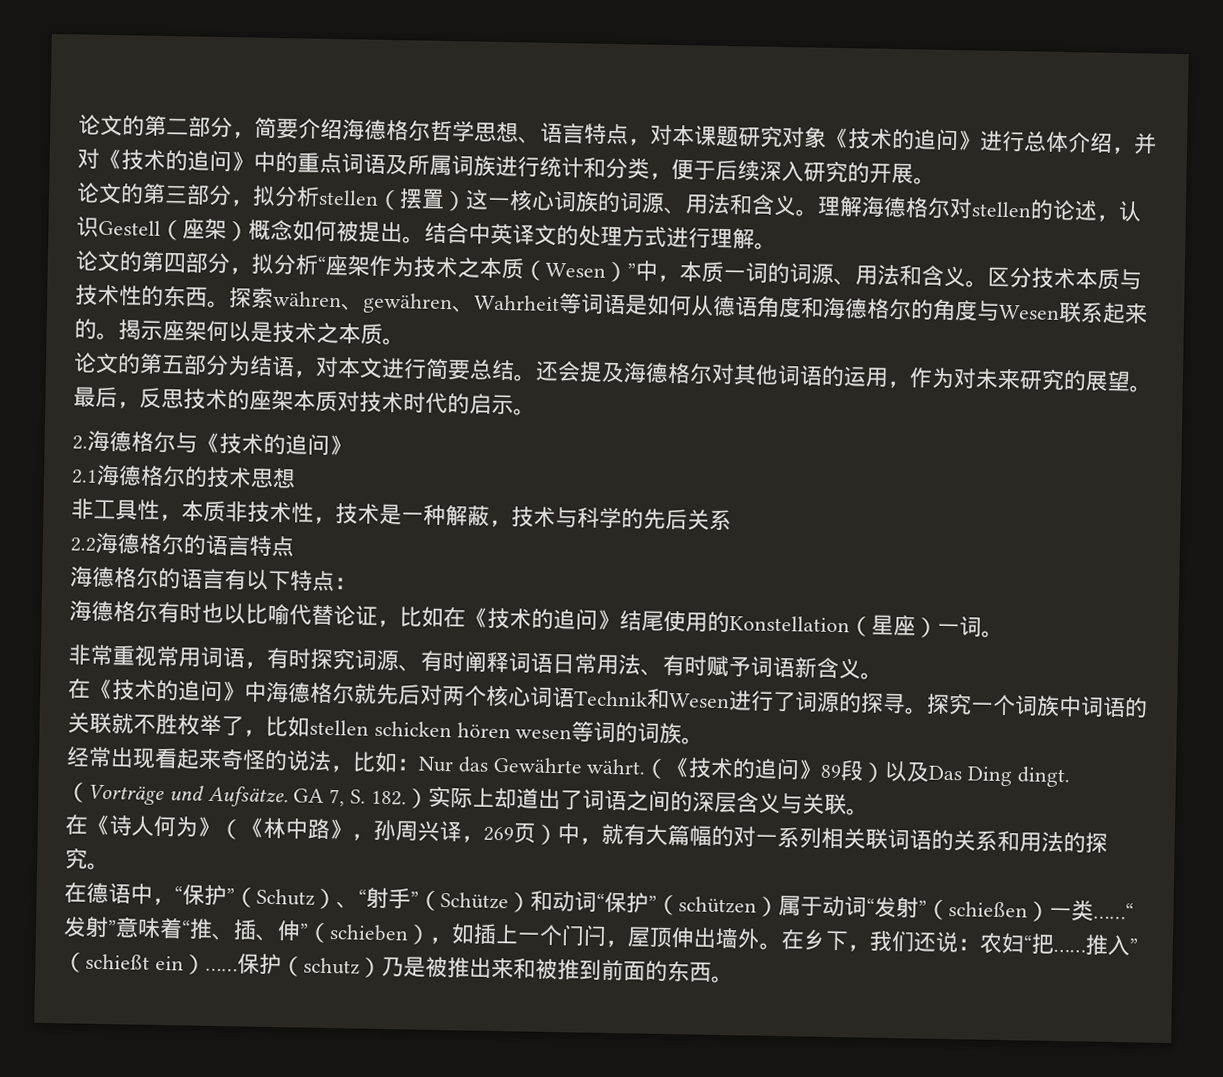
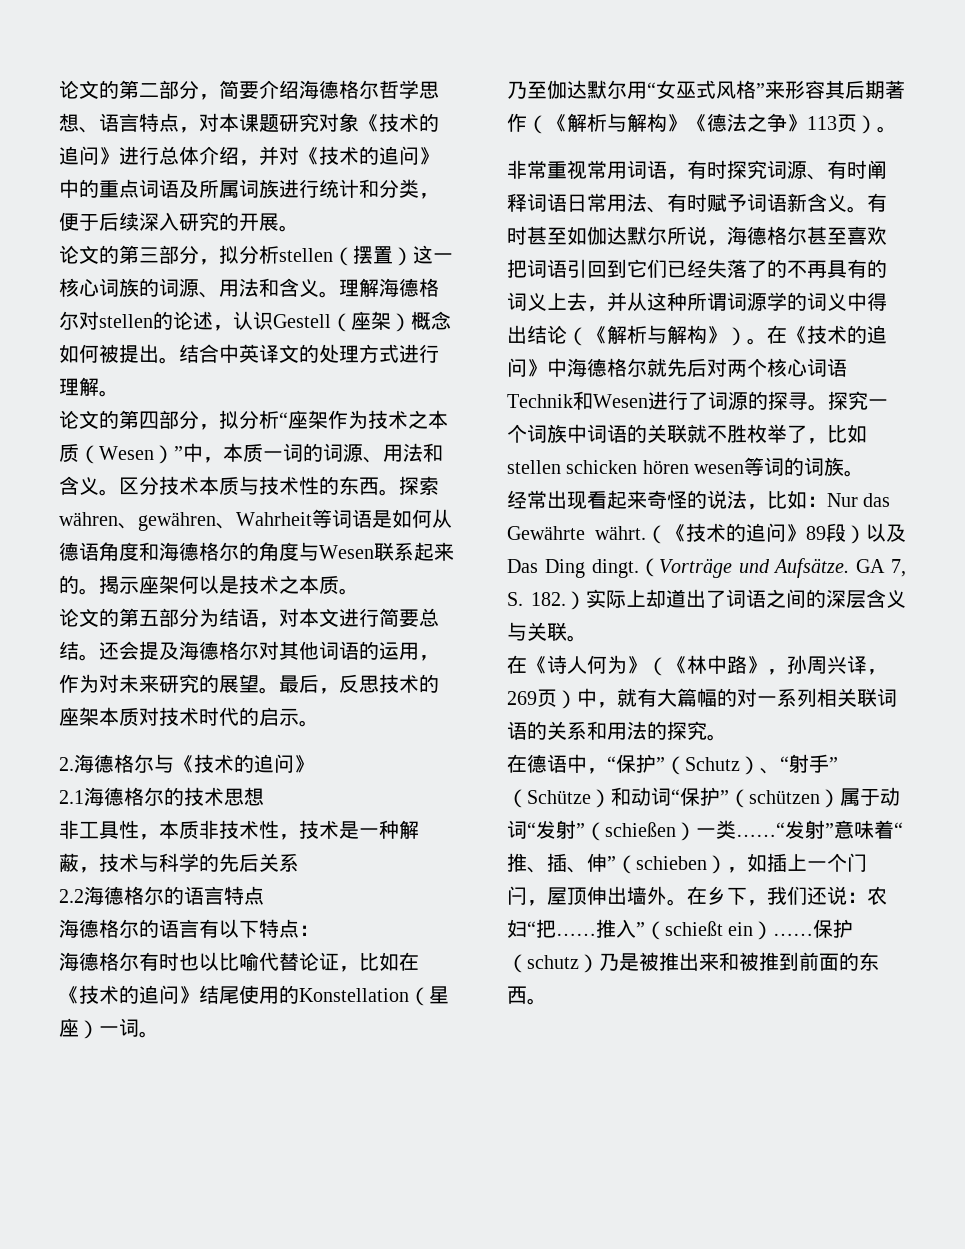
+ 乃至伽达默尔用“女巫式风格”来形容其后期著作（《解析与解构》《德法之争》113页）。
- 非常重视常用词语，有时探究词源、有时阐释词语日常用法、有时赋予词语新含义。
- 在《技术的追问》中海德格尔就先后对两个核心词语Technik和Wesen进行了词源的探寻。
+ 非常重视常用词语，有时探究词源、有时阐释词语日常用法、有时赋予词语新含义。有时甚至如伽达默尔所说，海德格尔甚至喜欢把词语引回到它们已经失落了的不再具有的词义上去，并从这种所谓词源学的词义中得出结论（《解析与解构》）。在《技术的追问》中海德格尔就先后对两个核心词语Technik和Wesen进行了词源的探寻。

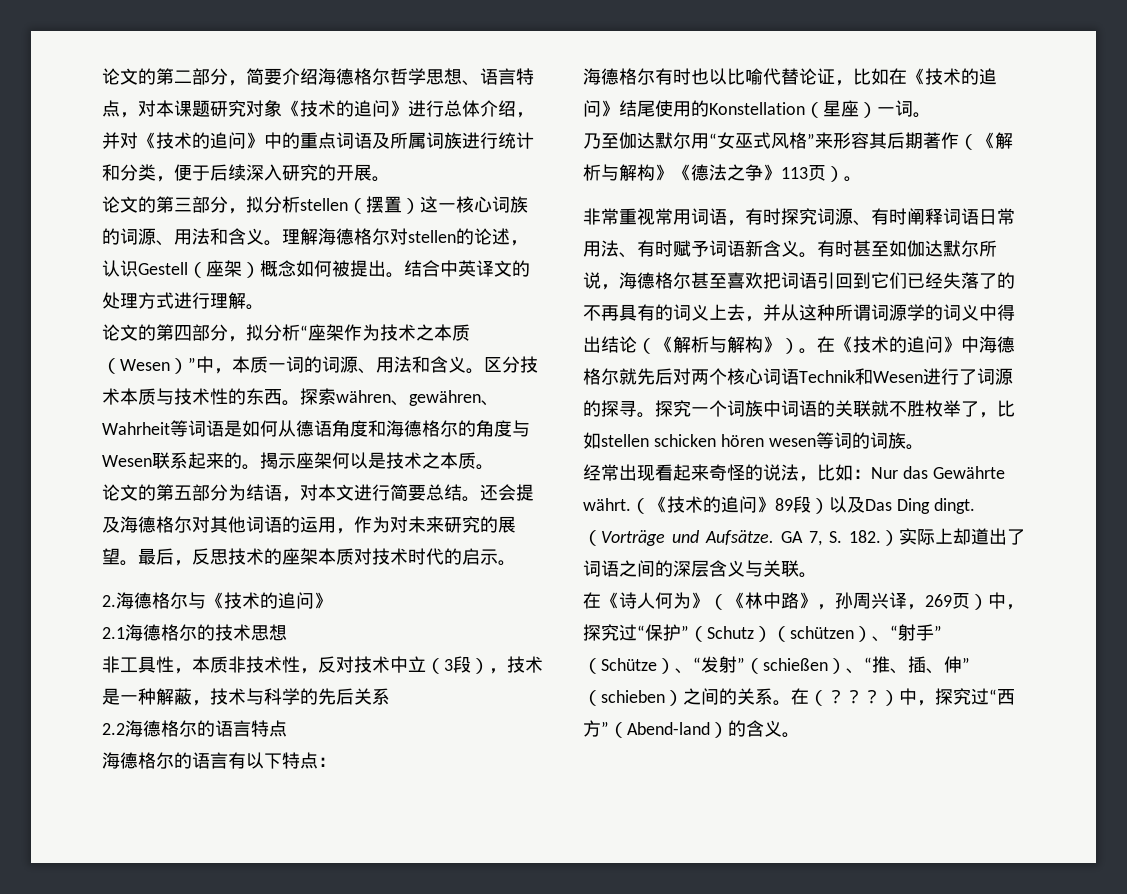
- 非工具性，本质非技术性，技术是一种解蔽，技术与科学的先后关系
+ 非工具性，本质非技术性，反对技术中立（3段），技术是一种解蔽，技术与科学的先后关系
- 在《诗人何为》（《林中路》，孙周兴译，269页）中，就有大篇幅的对一系列相关联词语的关系和用法的探究。
- 在德语中，“保护”（Schutz）、“射手”（Schütze）和动词“保护”（schützen）属于动词“发射”（schießen）一类……“发射”意味着“推、插、伸”（schieben），如插上一个门闩，屋顶伸出墙外。在乡下，我们还说：农妇“把……推入”（schießt ein）……保护（schutz）乃是被推出来和被推到前面的东西。
+ 在《诗人何为》（《林中路》，孙周兴译，269页）中，探究过“保护”（Schutz）（schützen）、“射手”（Schütze）、“发射”（schießen）、“推、插、伸”（schieben）之间的关系。在（？？？）中，探究过“西方”（Abend-land）的含义。

